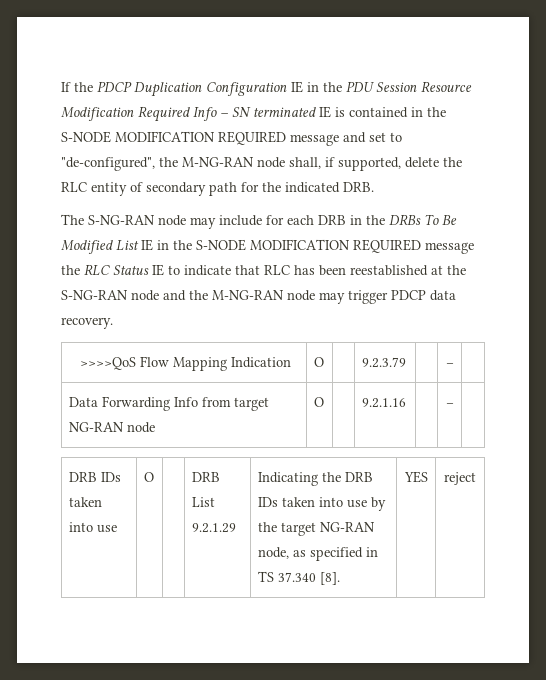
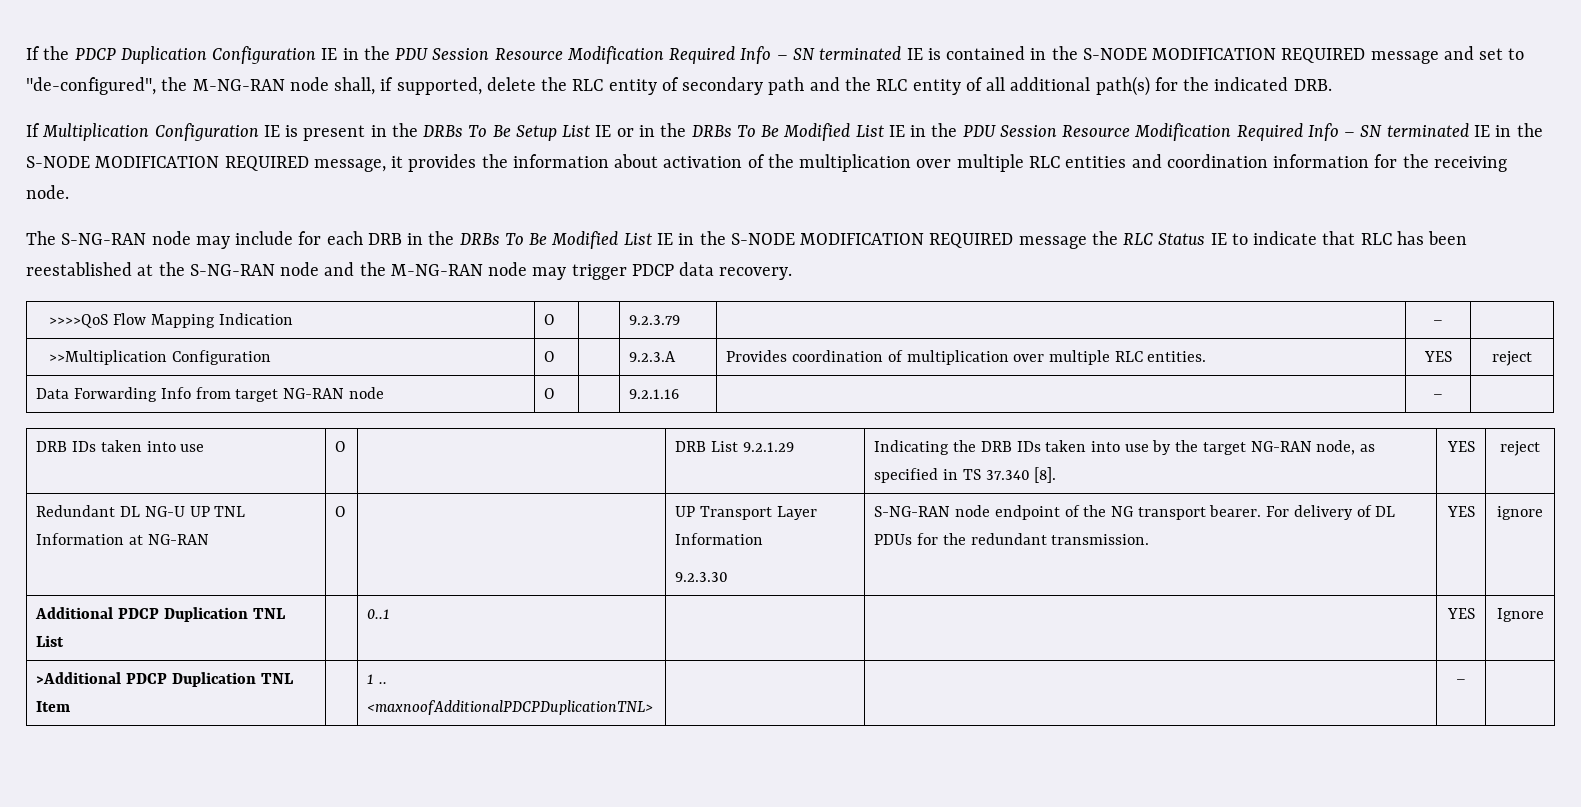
- If the PDCP Duplication Configuration IE in the PDU Session Resource Modification Required Info – SN terminated IE is contained in the S-NODE MODIFICATION REQUIRED message and set to "de-configured", the M-NG-RAN node shall, if supported, delete the RLC entity of secondary path for the indicated DRB.
+ If the PDCP Duplication Configuration IE in the PDU Session Resource Modification Required Info – SN terminated IE is contained in the S-NODE MODIFICATION REQUIRED message and set to "de-configured", the M-NG-RAN node shall, if supported, delete the RLC entity of secondary path and the RLC entity of all additional path(s) for the indicated DRB.
+ If Multiplication Configuration IE is present in the DRBs To Be Setup List IE or in the DRBs To Be Modified List IE in the PDU Session Resource Modification Required Info – SN terminated IE in the S-NODE MODIFICATION REQUIRED message, it provides the information about activation of the multiplication over multiple RLC entities and coordination information for the receiving node.
+ >>Multiplication Configuration | O | | 9.2.3.A | Provides coordination of multiplication over multiple RLC entities. | YES | reject
+ Redundant DL NG-U UP TNL Information at NG-RAN | O | | UP Transport Layer Information
+ 9.2.3.30 | S-NG-RAN node endpoint of the NG transport bearer. For delivery of DL PDUs for the redundant transmission. | YES | ignore
+ Additional PDCP Duplication TNL List | | 0..1 | | | YES | Ignore
+ >Additional PDCP Duplication TNL Item | | 1 .. <maxnoofAdditionalPDCPDuplicationTNL> | | | – |

